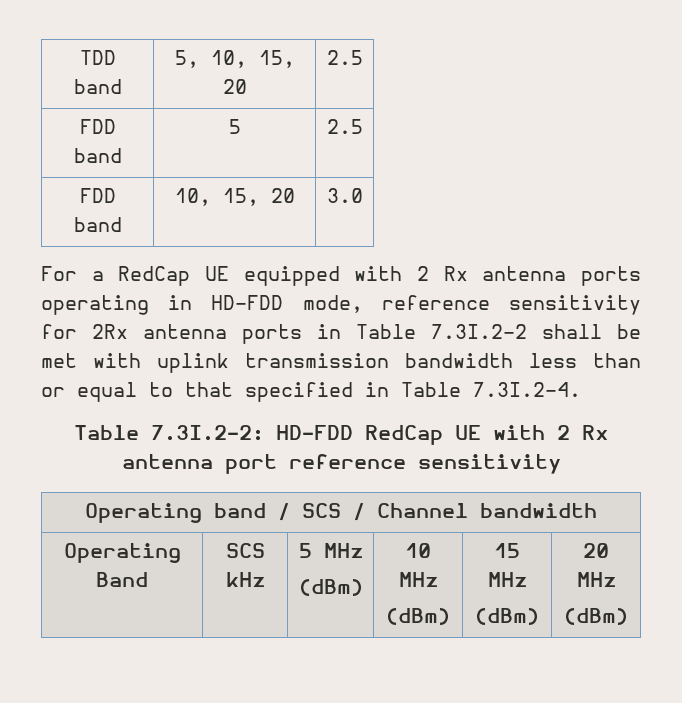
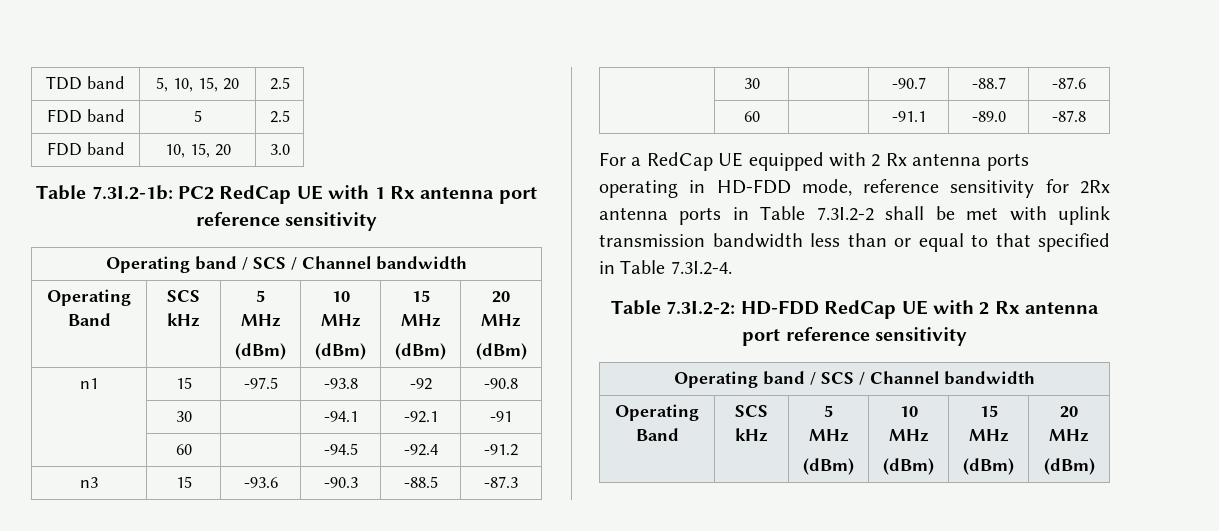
+ Table 7.3I.2-1b: PC2 RedCap UE with 1 Rx antenna port reference sensitivity
+ Operating band / SCS / Channel bandwidth
+ Operating Band | SCS kHz | 5 MHz
+ (dBm) | 10 MHz
+ (dBm) | 15 MHz
+ (dBm) | 20 MHz
+ (dBm)
+ n1 | 15 | -97.5 | -93.8 | -92 | -90.8
+ | 30 | | -94.1 | -92.1 | -91
+ | 60 | | -94.5 | -92.4 | -91.2
+ n3 | 15 | -93.6 | -90.3 | -88.5 | -87.3
+ | 30 | | -90.7 | -88.7 | -87.6
+ | 60 | | -91.1 | -89.0 | -87.8

